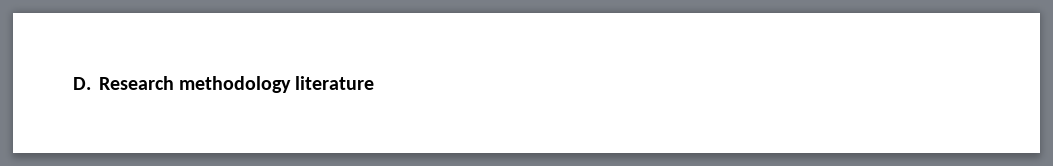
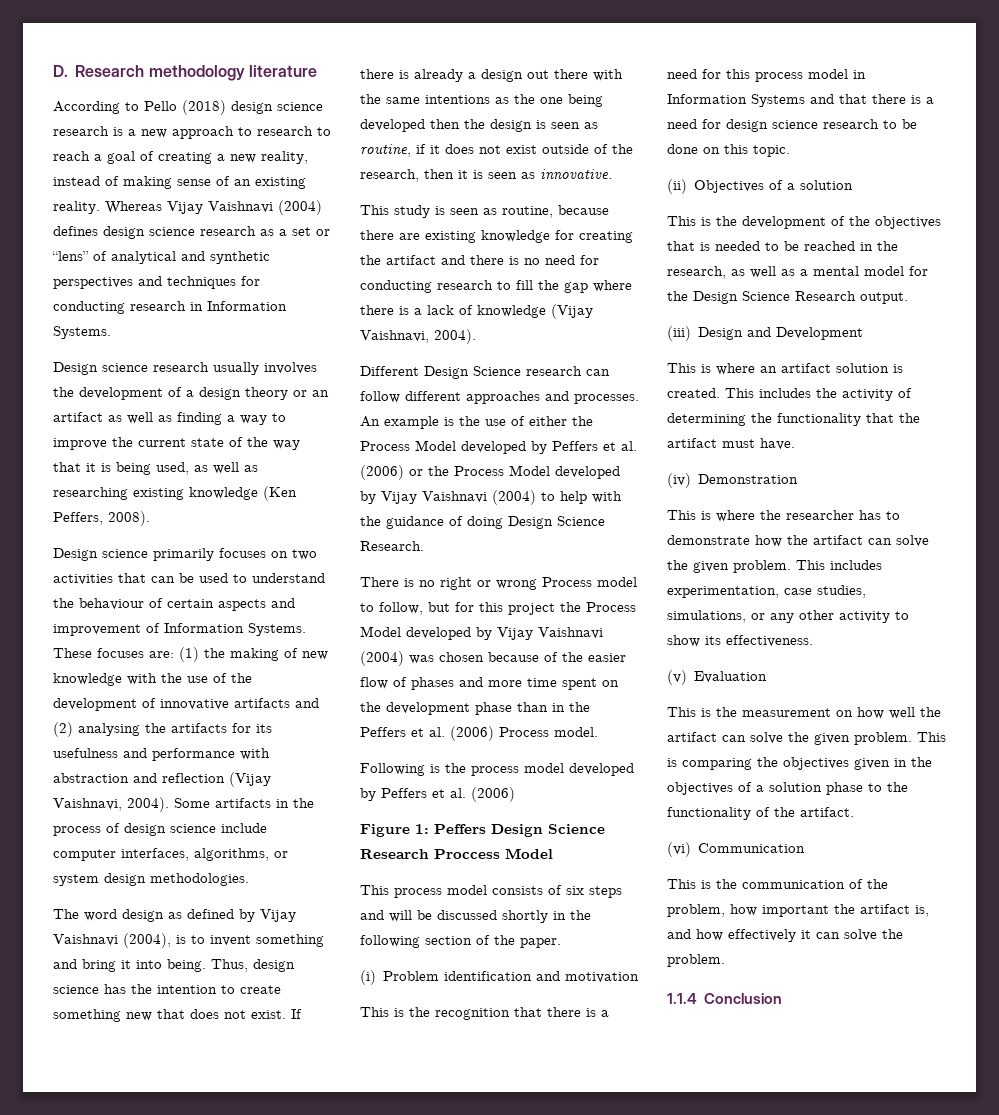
+ According to Pello (2018) design science research is a new approach to research to reach a goal of creating a new reality, instead of making sense of an existing reality. Whereas Vijay Vaishnavi (2004) defines design science research as a set or “lens” of analytical and synthetic perspectives and techniques for conducting research in Information Systems.
+ Design science research usually involves the development of a design theory or an artifact as well as finding a way to improve the current state of the way that it is being used, as well as researching existing knowledge (Ken Peffers, 2008).
+ Design science primarily focuses on two activities that can be used to understand the behaviour of certain aspects and improvement of Information Systems. These focuses are: (1) the making of new knowledge with the use of the development of innovative artifacts and (2) analysing the artifacts for its usefulness and performance with abstraction and reflection (Vijay Vaishnavi, 2004). Some artifacts in the process of design science include computer interfaces, algorithms, or system design methodologies.
+ The word design as defined by Vijay Vaishnavi (2004), is to invent something and bring it into being. Thus, design science has the intention to create something new that does not exist. If there is already a design out there with the same intentions as the one being developed then the design is seen as routine, if it does not exist outside of the research, then it is seen as innovative.
+ This study is seen as routine, because there are existing knowledge for creating the artifact and there is no need for conducting research to fill the gap where there is a lack of knowledge (Vijay Vaishnavi, 2004).
+ Different Design Science research can follow different approaches and processes. An example is the use of either the Process Model developed by Peffers et al. (2006) or the Process Model developed by Vijay Vaishnavi (2004) to help with the guidance of doing Design Science Research.
+ There is no right or wrong Process model to follow, but for this project the Process Model developed by Vijay Vaishnavi (2004) was chosen because of the easier flow of phases and more time spent on the development phase than in the Peffers et al. (2006) Process model.
+ Following is the process model developed by Peffers et al. (2006)
+ Figure 1: Peffers Design Science Research Proccess Model
+ This process model consists of six steps and will be discussed shortly in the following section of the paper.
+ (i) Problem identification and motivation
+ This is the recognition that there is a need for this process model in Information Systems and that there is a need for design science research to be done on this topic.
+ (ii) Objectives of a solution
+ This is the development of the objectives that is needed to be reached in the research, as well as a mental model for the Design Science Research output.
+ (iii) Design and Development
+ This is where an artifact solution is created. This includes the activity of determining the functionality that the artifact must have.
+ (iv) Demonstration
+ This is where the researcher has to demonstrate how the artifact can solve the given problem. This includes experimentation, case studies, simulations, or any other activity to show its effectiveness.
+ (v) Evaluation
+ This is the measurement on how well the artifact can solve the given problem. This is comparing the objectives given in the objectives of a solution phase to the functionality of the artifact.
+ (vi) Communication
+ This is the communication of the problem, how important the artifact is, and how effectively it can solve the problem.
+ 1.1.4 Conclusion

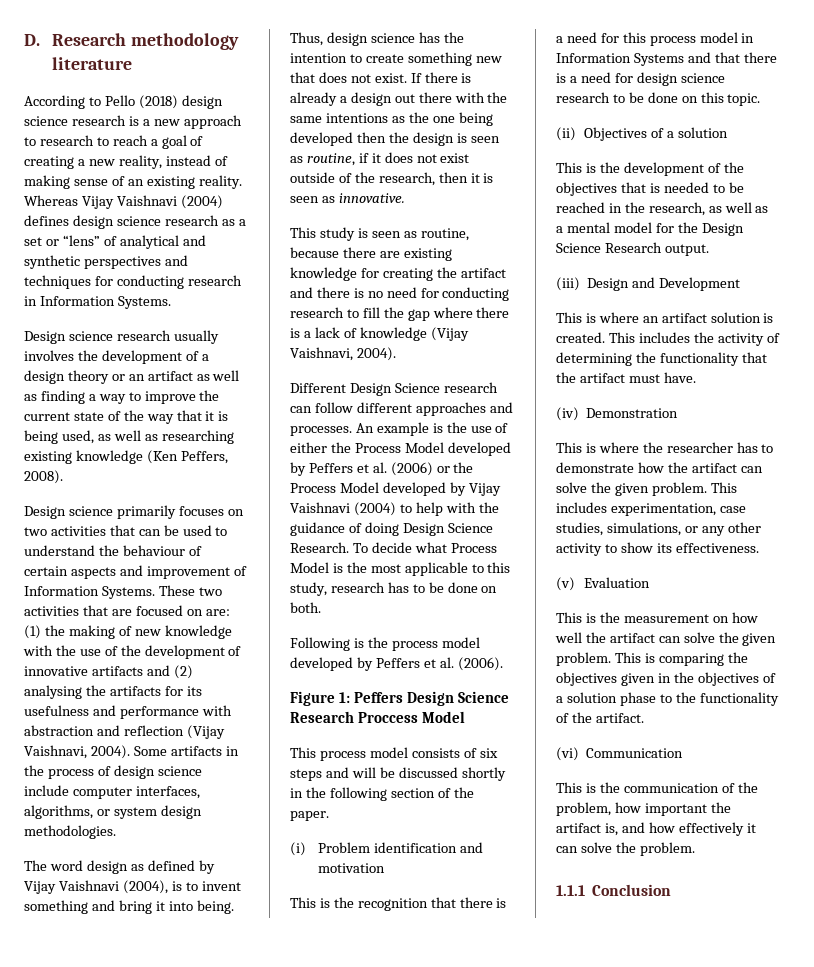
- These focuses are: (1) the making of new knowledge with the use of the development of innovative artifacts and (2) analysing the artifacts for its usefulness and performance with abstraction and reflection (Vijay Vaishnavi, 2004).
+ These two activities that are focused on are: (1) the making of new knowledge with the use of the development of innovative artifacts and (2) analysing the artifacts for its usefulness and performance with abstraction and reflection (Vijay Vaishnavi, 2004).
- An example is the use of either the Process Model developed by Peffers et al. (2006) or the Process Model developed by Vijay Vaishnavi (2004) to help with the guidance of doing Design Science Research.
- There is no right or wrong Process model to follow, but for this project the Process Model developed by Vijay Vaishnavi (2004) was chosen because of the easier flow of phases and more time spent on the development phase than in the Peffers et al. (2006) Process model.
+ An example is the use of either the Process Model developed by Peffers et al. (2006) or the Process Model developed by Vijay Vaishnavi (2004) to help with the guidance of doing Design Science Research. To decide what Process Model is the most applicable to this study, research has to be done on both.
- Following is the process model developed by Peffers et al. (2006)
+ Following is the process model developed by Peffers et al. (2006).
- 1.1.4 Conclusion
+ 1.1.1 Conclusion

